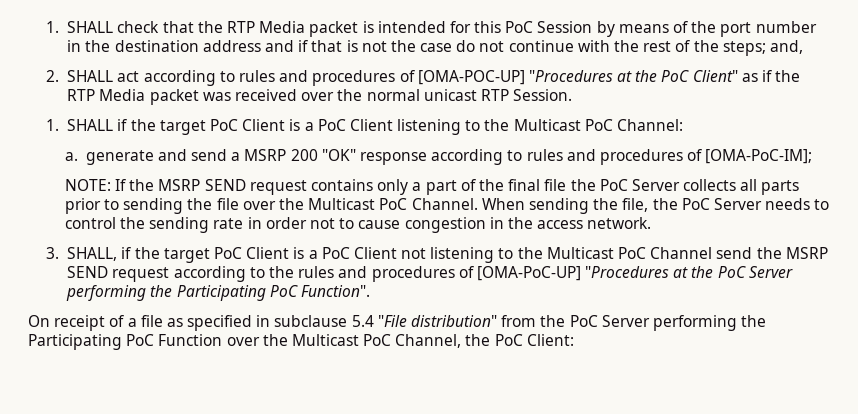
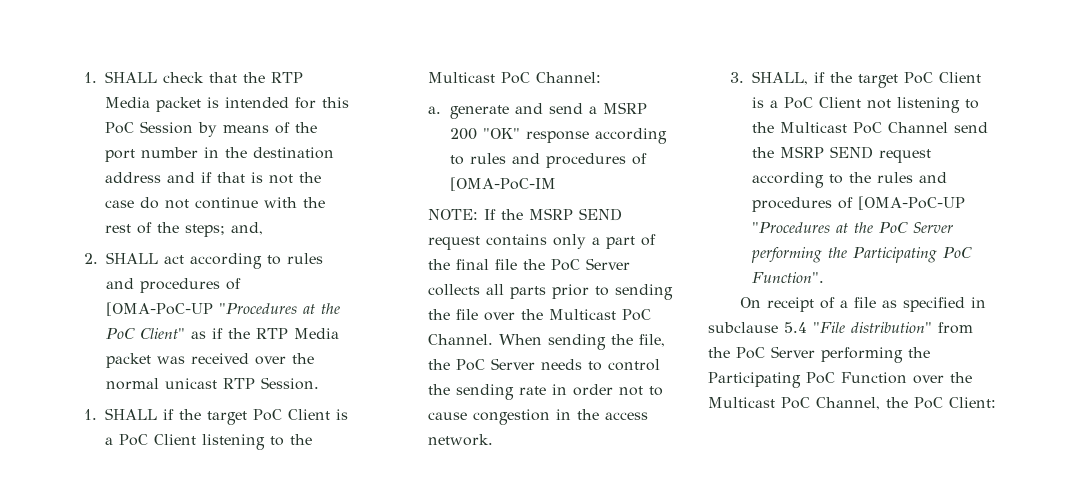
- 2. SHALL act according to rules and procedures of [OMA-POC-UP] "Procedures at the PoC Client" as if the RTP Media packet was received over the normal unicast RTP Session.
+ 2. SHALL act according to rules and procedures of [OMA-PoC-UP "Procedures at the PoC Client" as if the RTP Media packet was received over the normal unicast RTP Session.
- a. generate and send a MSRP 200 "OK" response according to rules and procedures of [OMA-PoC-IM];
+ a. generate and send a MSRP 200 "OK" response according to rules and procedures of [OMA-PoC-IM
- 3. SHALL, if the target PoC Client is a PoC Client not listening to the Multicast PoC Channel send the MSRP SEND request according to the rules and procedures of [OMA-PoC-UP] "Procedures at the PoC Server performing the Participating PoC Function".
+ 3. SHALL, if the target PoC Client is a PoC Client not listening to the Multicast PoC Channel send the MSRP SEND request according to the rules and procedures of [OMA-PoC-UP "Procedures at the PoC Server performing the Participating PoC Function".

